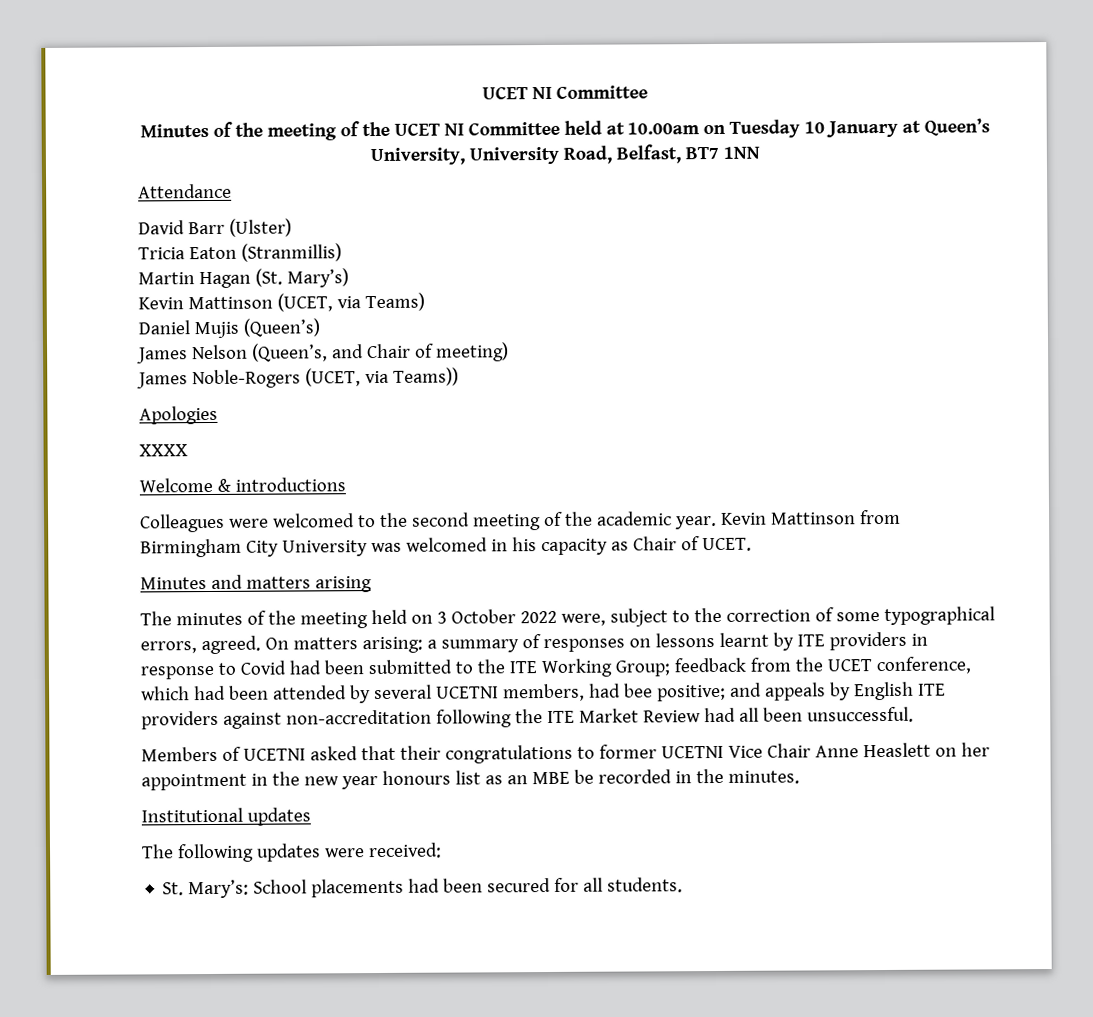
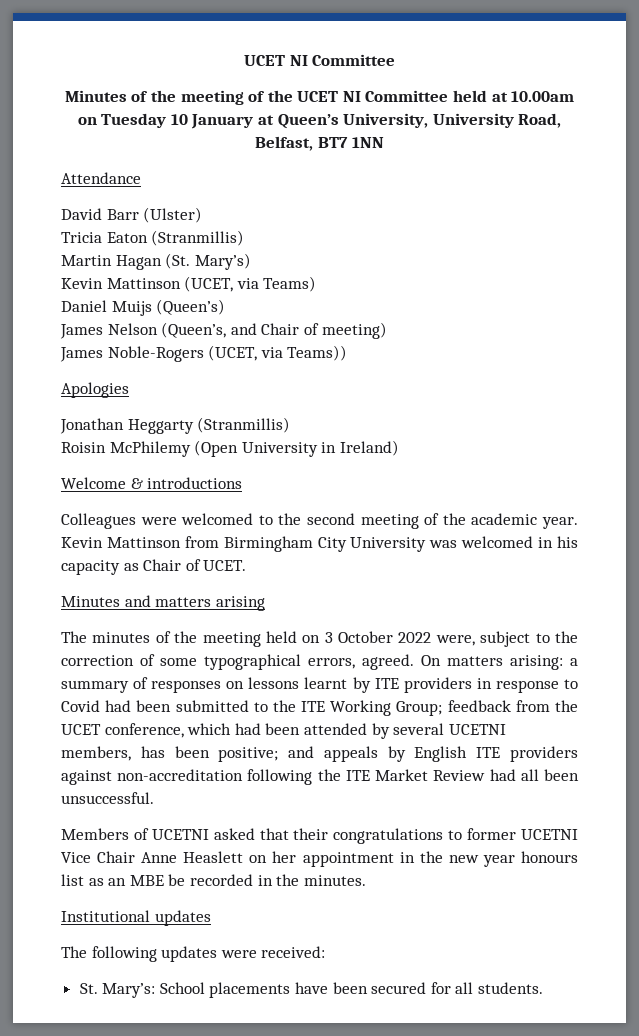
- Daniel Mujis (Queen’s)
+ Daniel Muijs (Queen’s)
- XXXX
+ Jonathan Heggarty (Stranmillis)
+ Roisin McPhilemy (Open University in Ireland)
- On matters arising: a summary of responses on lessons learnt by ITE providers in response to Covid had been submitted to the ITE Working Group; feedback from the UCET conference, which had been attended by several UCETNI members, had bee positive; and appeals by English ITE providers against non-accreditation following the ITE Market Review had all been unsuccessful.
+ On matters arising: a summary of responses on lessons learnt by ITE providers in response to Covid had been submitted to the ITE Working Group; feedback from the UCET conference, which had been attended by several UCETNI members, has been positive; and appeals by English ITE providers against non-accreditation following the ITE Market Review had all been unsuccessful.
- St. Mary’s: School placements had been secured for all students.
+ St. Mary’s: School placements have been secured for all students.

